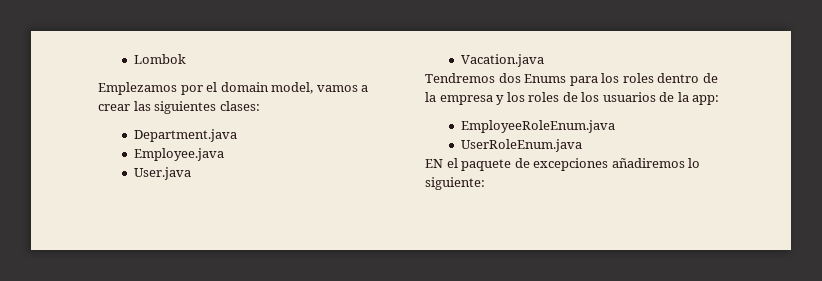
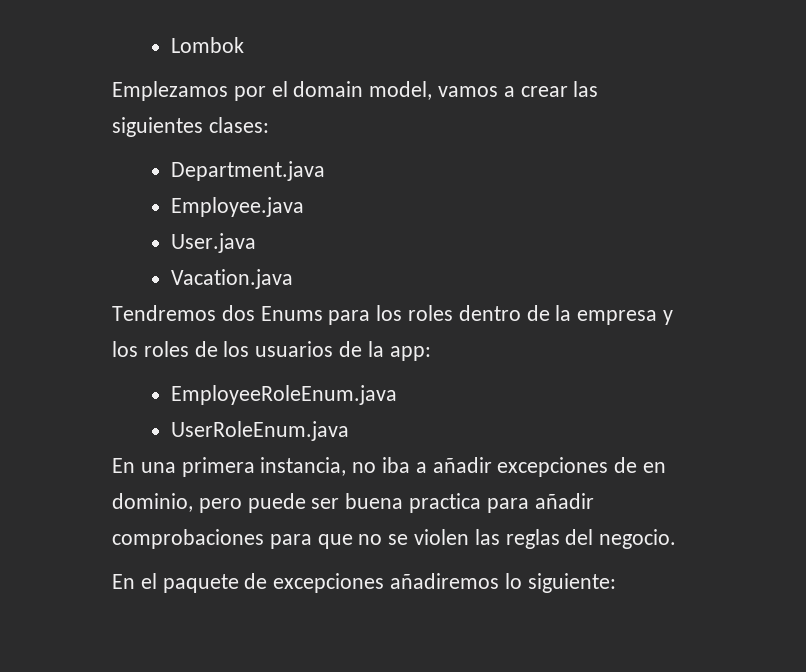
- EN el paquete de excepciones añadiremos lo siguiente:
+ En una primera instancia, no iba a añadir excepciones de en dominio, pero puede ser buena practica para añadir comprobaciones para que no se violen las reglas del negocio.
+ En el paquete de excepciones añadiremos lo siguiente:

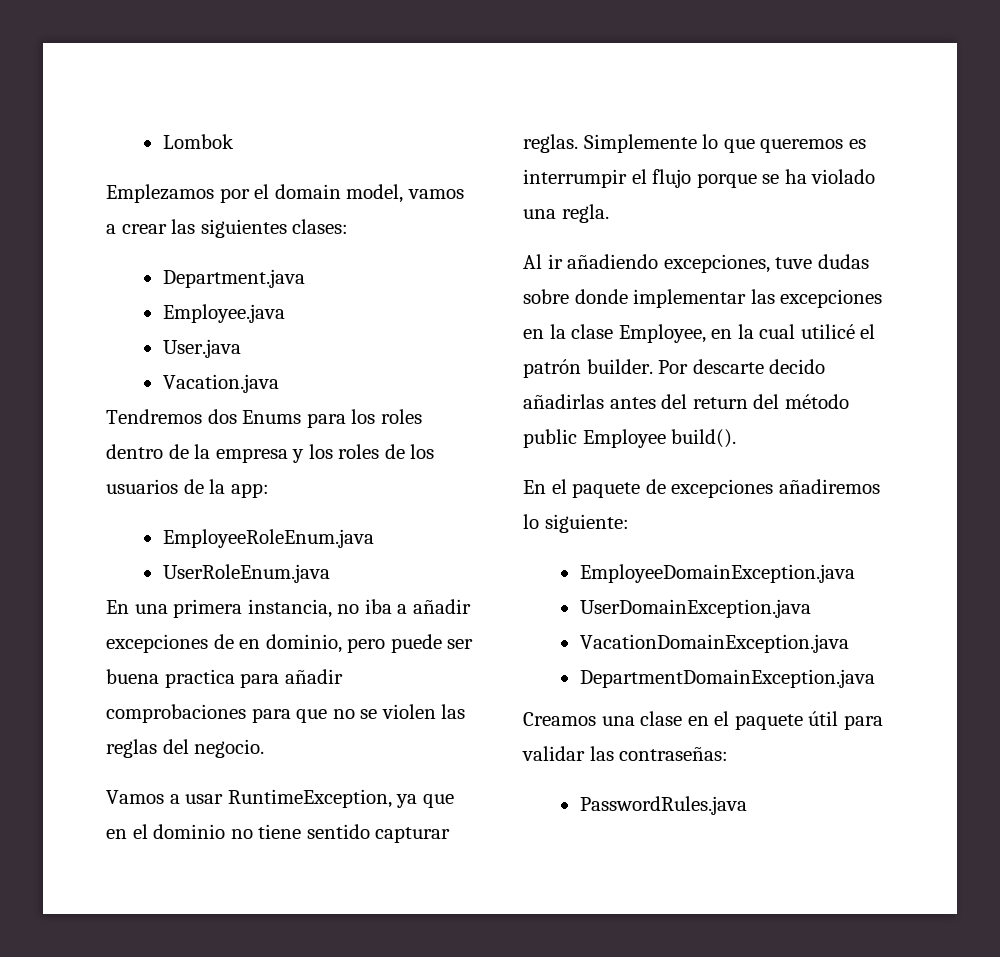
+ Vamos a usar RuntimeException, ya que en el dominio no tiene sentido capturar reglas. Simplemente lo que queremos es interrumpir el flujo porque se ha violado una regla.
+ Al ir añadiendo excepciones, tuve dudas sobre donde implementar las excepciones en la clase Employee, en la cual utilicé el patrón builder. Por descarte decido añadirlas antes del return del método public Employee build().
+ EmployeeDomainException.java
+ UserDomainException.java
+ VacationDomainException.java
+ DepartmentDomainException.java
+ Creamos una clase en el paquete útil para validar las contraseñas:
+ PasswordRules.java

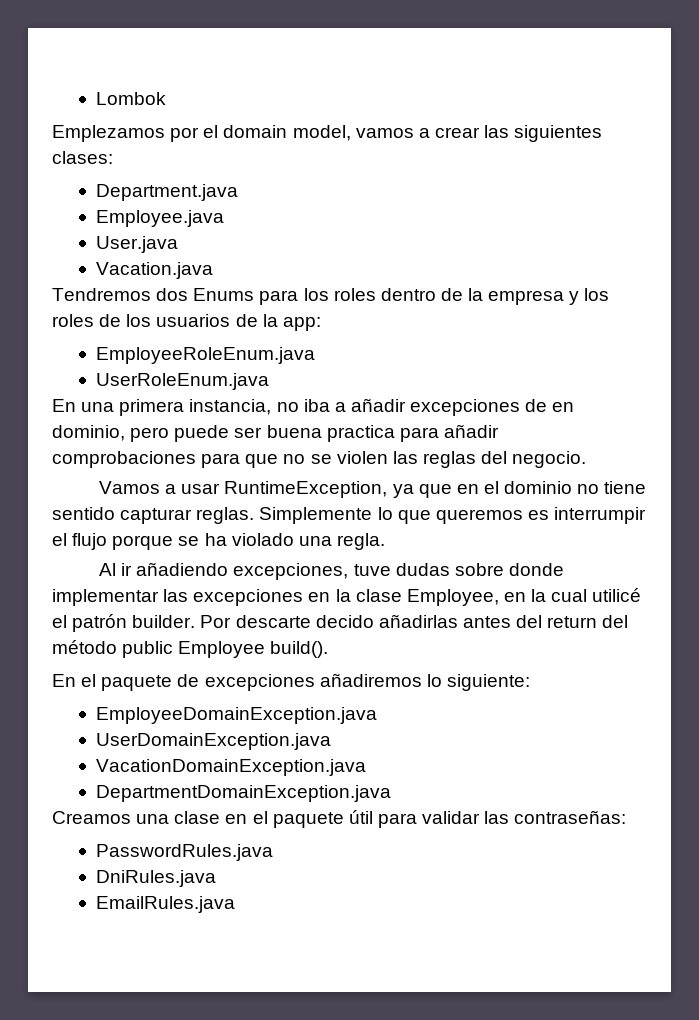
+ DniRules.java
+ EmailRules.java

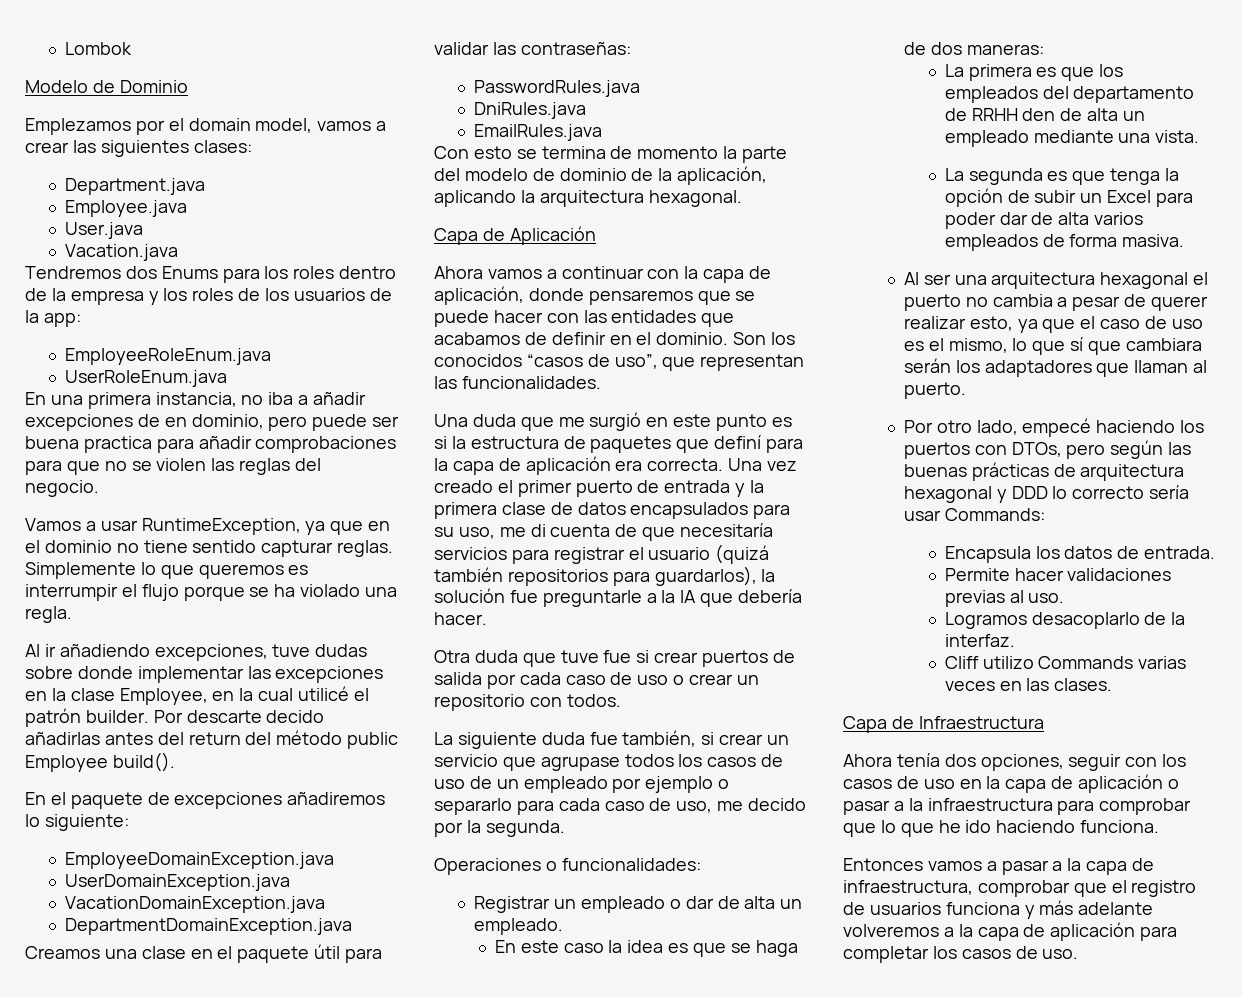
+ Modelo de Dominio
+ Con esto se termina de momento la parte del modelo de dominio de la aplicación, aplicando la arquitectura hexagonal.
+ Capa de Aplicación
+ Ahora vamos a continuar con la capa de aplicación, donde pensaremos que se puede hacer con las entidades que acabamos de definir en el dominio. Son los conocidos “casos de uso”, que representan las funcionalidades.
+ Una duda que me surgió en este punto es si la estructura de paquetes que definí para la capa de aplicación era correcta. Una vez creado el primer puerto de entrada y la primera clase de datos encapsulados para su uso, me di cuenta de que necesitaría servicios para registrar el usuario (quizá también repositorios para guardarlos), la solución fue preguntarle a la IA que debería hacer.
+ Otra duda que tuve fue si crear puertos de salida por cada caso de uso o crear un repositorio con todos.
+ La siguiente duda fue también, si crear un servicio que agrupase todos los casos de uso de un empleado por ejemplo o separarlo para cada caso de uso, me decido por la segunda.
+ Operaciones o funcionalidades:
+ Registrar un empleado o dar de alta un empleado.
+ En este caso la idea es que se haga de dos maneras:
+ La primera es que los empleados del departamento de RRHH den de alta un empleado mediante una vista.
+ La segunda es que tenga la opción de subir un Excel para poder dar de alta varios empleados de forma masiva.
+ Al ser una arquitectura hexagonal el puerto no cambia a pesar de querer realizar esto, ya que el caso de uso es el mismo, lo que sí que cambiara serán los adaptadores que llaman al puerto.
+ Por otro lado, empecé haciendo los puertos con DTOs, pero según las buenas prácticas de arquitectura hexagonal y DDD lo correcto sería usar Commands:
+ Encapsula los datos de entrada.
+ Permite hacer validaciones previas al uso.
+ Logramos desacoplarlo de la interfaz.
+ Cliff utilizo Commands varias veces en las clases.
+ Capa de Infraestructura
+ Ahora tenía dos opciones, seguir con los casos de uso en la capa de aplicación o pasar a la infraestructura para comprobar que lo que he ido haciendo funciona.
+ Entonces vamos a pasar a la capa de infraestructura, comprobar que el registro de usuarios funciona y más adelante volveremos a la capa de aplicación para completar los casos de uso.

